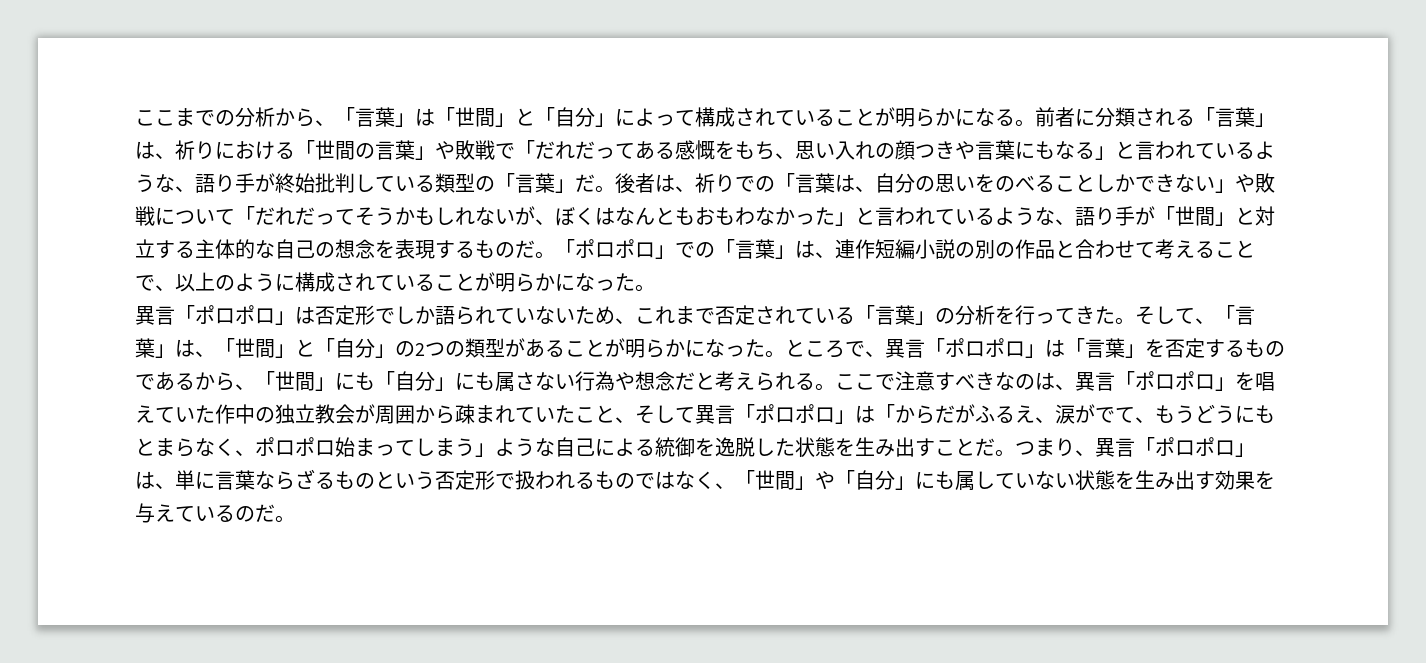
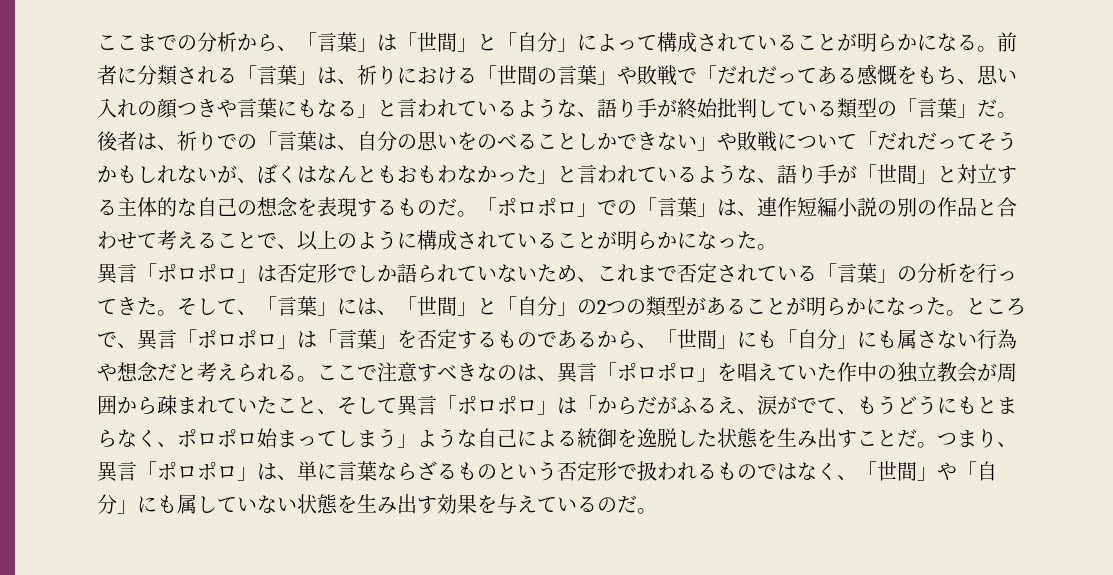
- そして、「言葉」は、「世間」と「自分」の2つの類型があることが明らかになった。
+ そして、「言葉」には、「世間」と「自分」の2つの類型があることが明らかになった。

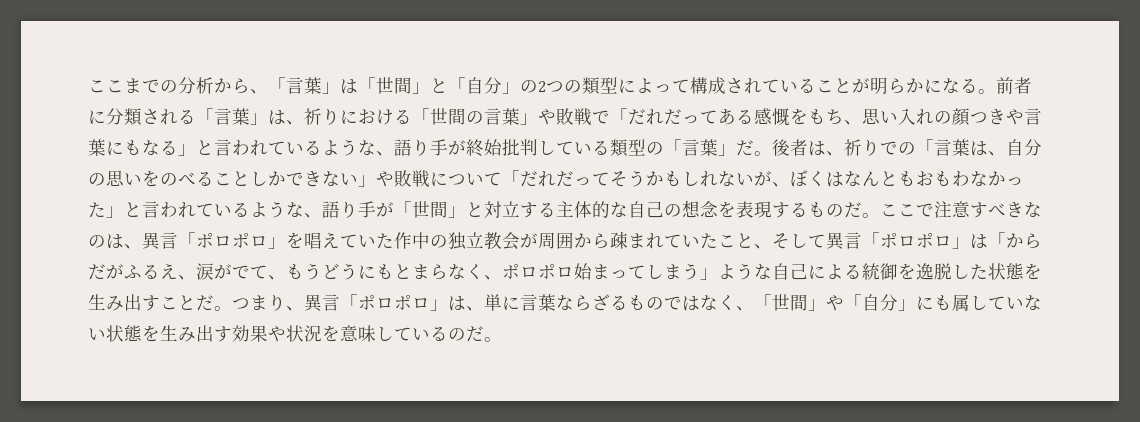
- ここまでの分析から、「言葉」は「世間」と「自分」によって構成されていることが明らかになる。
+ ここまでの分析から、「言葉」は「世間」と「自分」の2つの類型によって構成されていることが明らかになる。
- 「ポロポロ」での「言葉」は、連作短編小説の別の作品と合わせて考えることで、以上のように構成されていることが明らかになった。
- 異言「ポロポロ」は否定形でしか語られていないため、これまで否定されている「言葉」の分析を行ってきた。そして、「言葉」には、「世間」と「自分」の2つの類型があることが明らかになった。ところで、異言「ポロポロ」は「言葉」を否定するものであるから、「世間」にも「自分」にも属さない行為や想念だと考えられる。
- つまり、異言「ポロポロ」は、単に言葉ならざるものという否定形で扱われるものではなく、「世間」や「自分」にも属していない状態を生み出す効果を与えているのだ。
+ つまり、異言「ポロポロ」は、単に言葉ならざるものではなく、「世間」や「自分」にも属していない状態を生み出す効果や状況を意味しているのだ。

